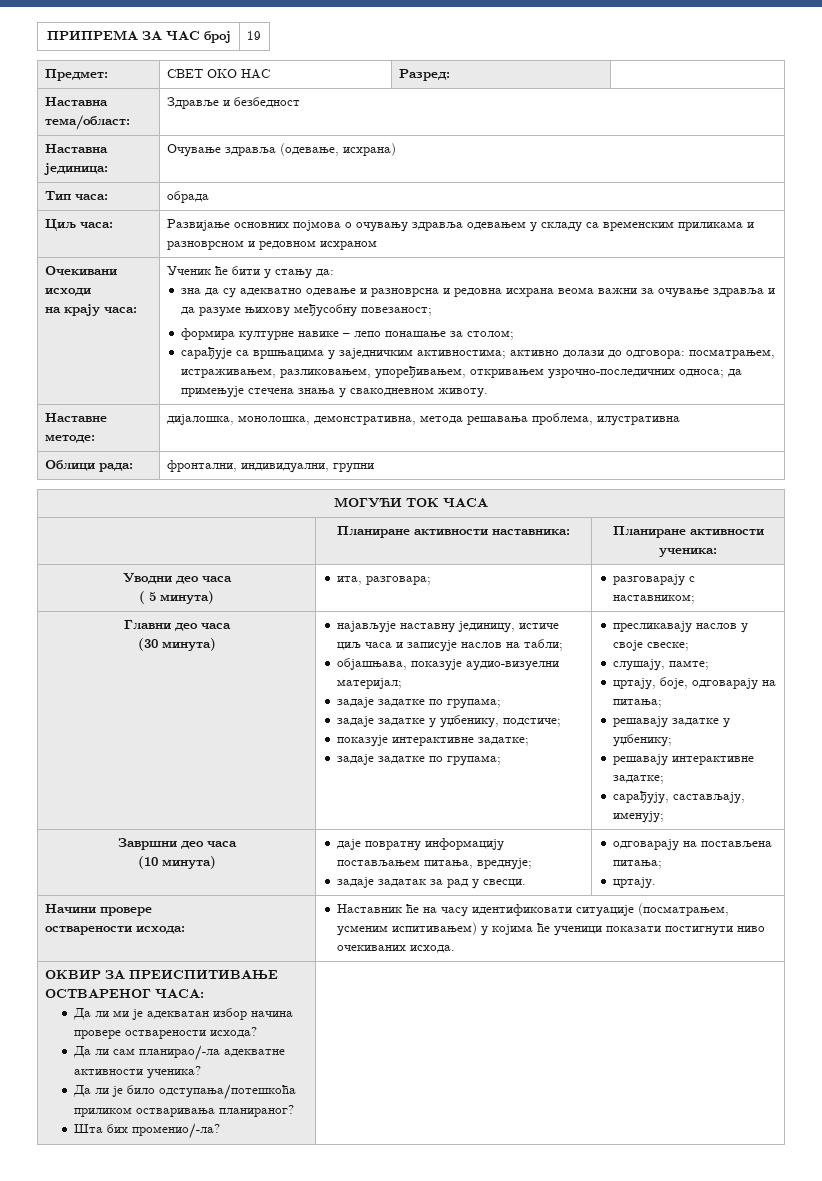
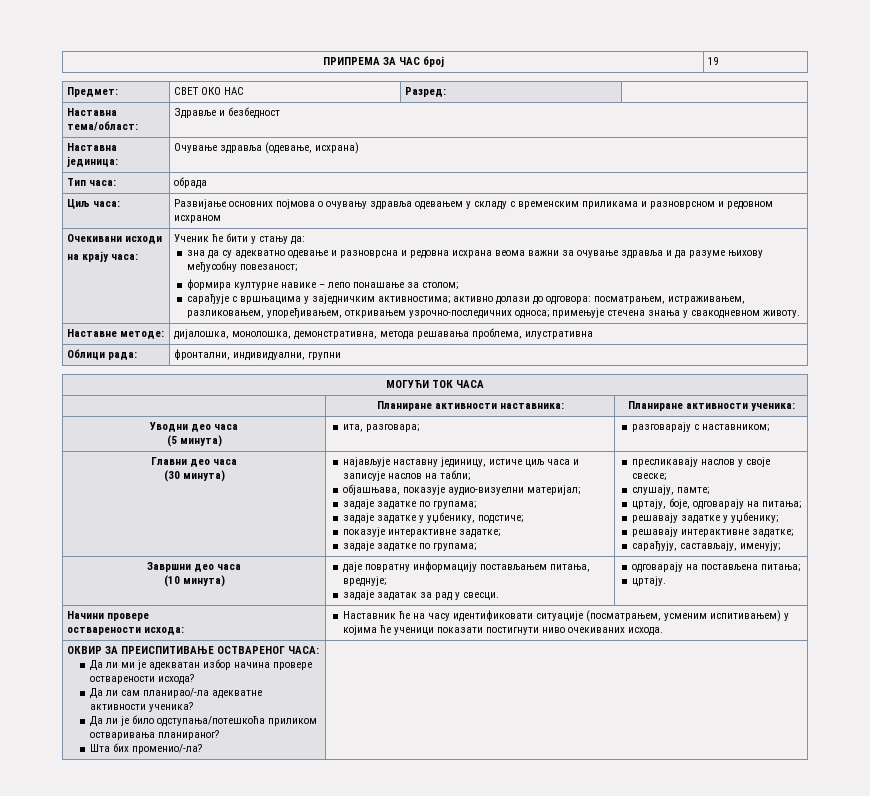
- Циљ часа: | Развијање основних појмова о очувању здравља одевањем у складу са временским приликама и разноврсном и редовном исхраном
+ Циљ часа: | Развијање основних појмова о очувању здравља одевањем у складу с временским приликама и разноврсном и редовном исхраном
- сарађује са вршњацима у заједничким активностима; активно долази до одговора: посматрањем, истраживањем, разликовањем, упоређивањем, откривањем узрочно-последичних односа; да примењује стечена знања у свакодневном животу.
+ сарађује с вршњацима у заједничким активностима; активно долази до одговора: посматрањем, истраживањем, разликовањем, упоређивањем, откривањем узрочно-последичних односа; примењује стечена знања у свакодневном животу.
  Уводни део часа
- ( 5 минута) | ита, разговара; | разговарају с наставником;
+ (5 минута) | ита, разговара; | разговарају с наставником;

